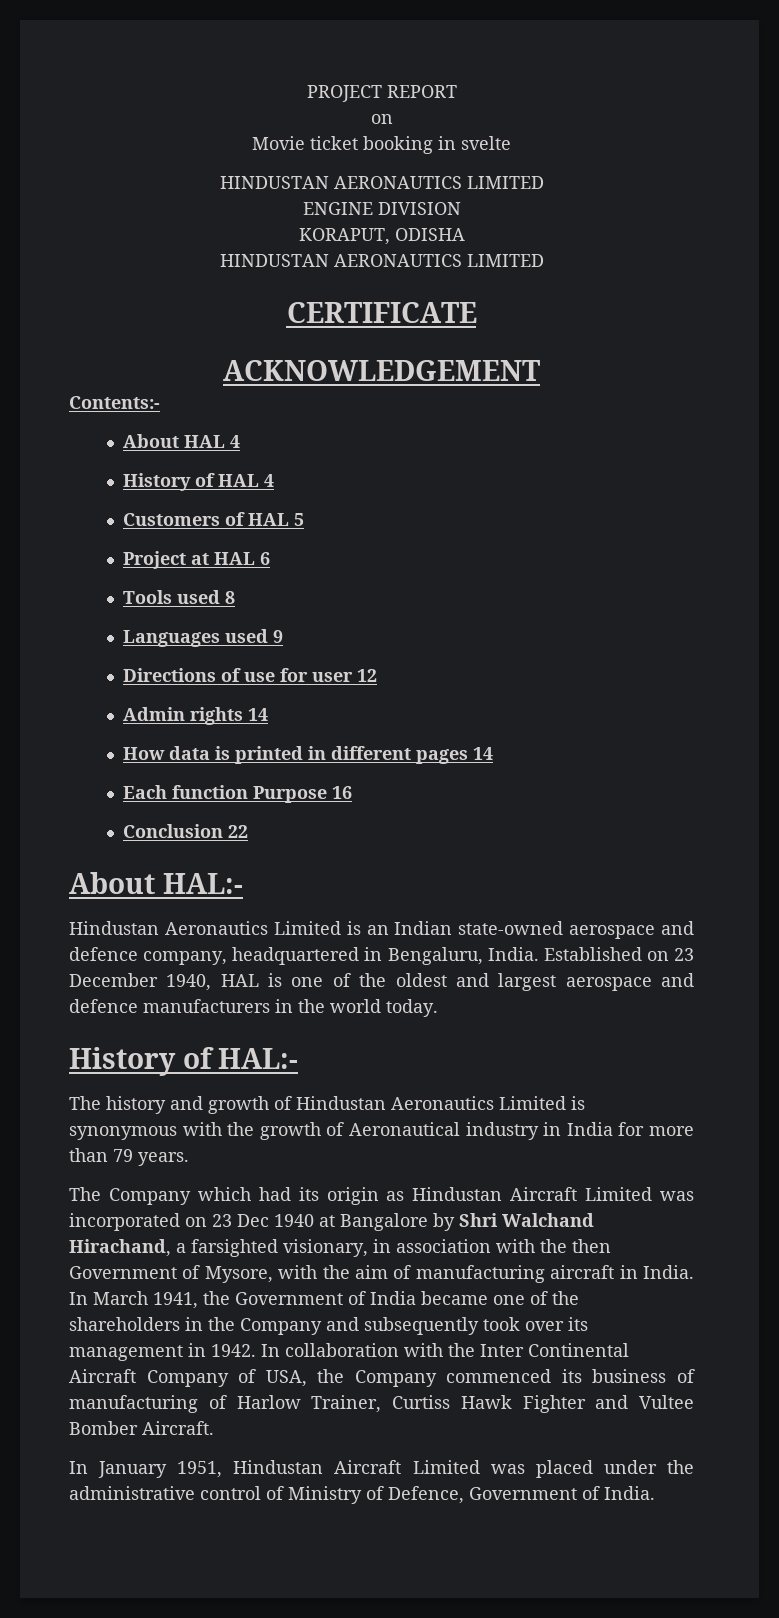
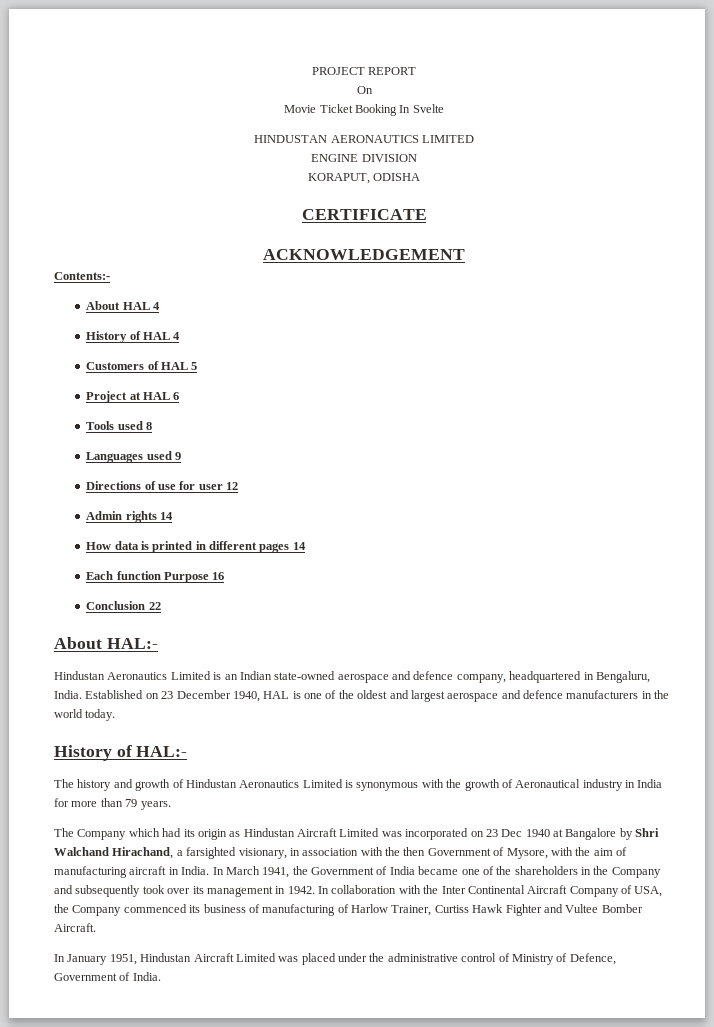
  PROJECT REPORT
- on
+ On
- Movie ticket booking in svelte
+ Movie Ticket Booking In Svelte
  KORAPUT, ODISHA
- HINDUSTAN AERONAUTICS LIMITED

